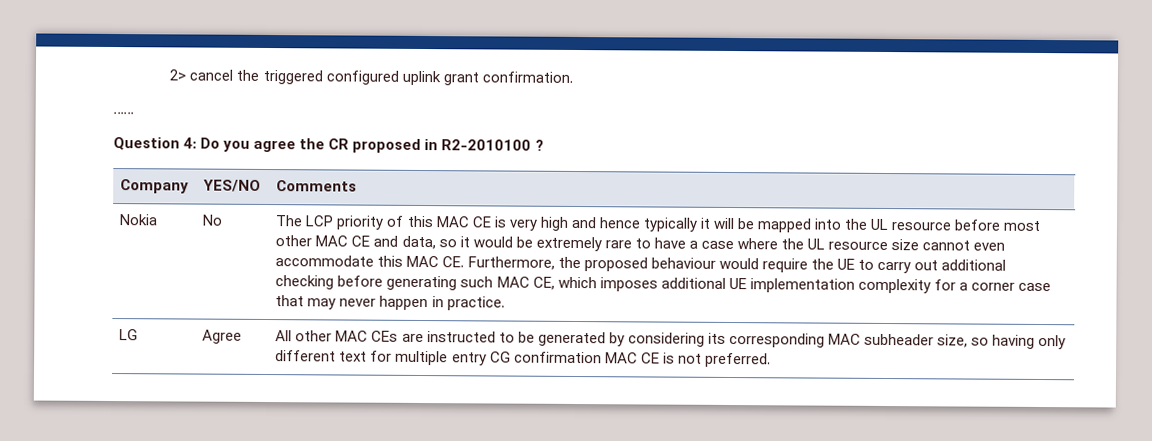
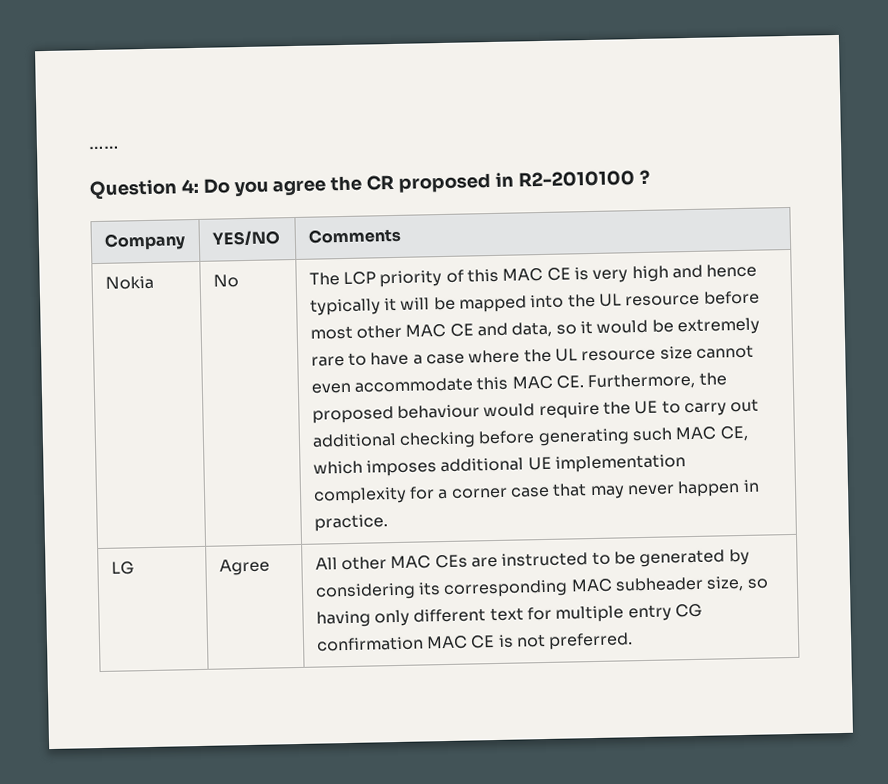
- 2> cancel the triggered configured uplink grant confirmation.

